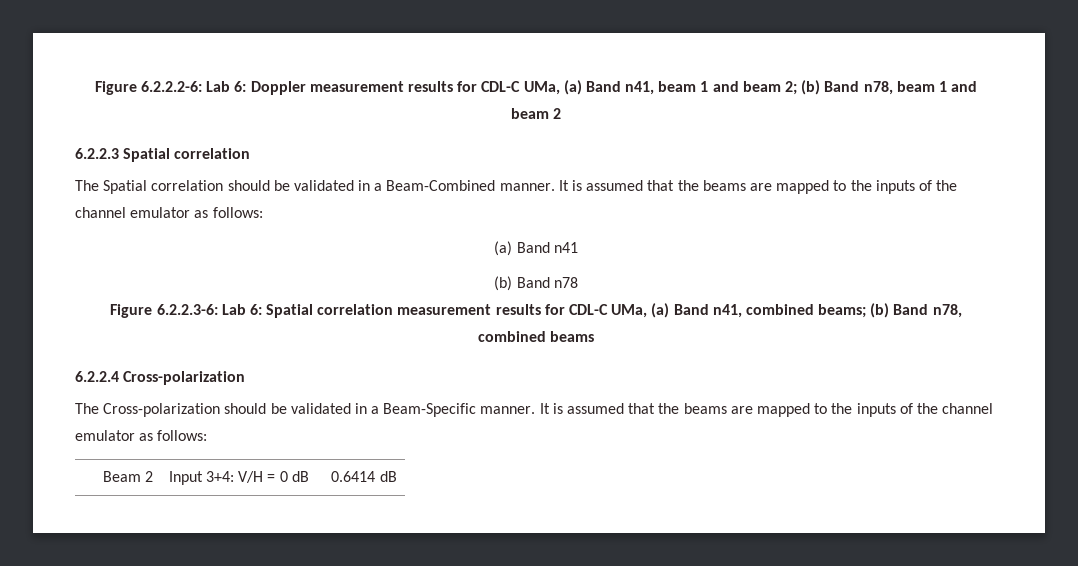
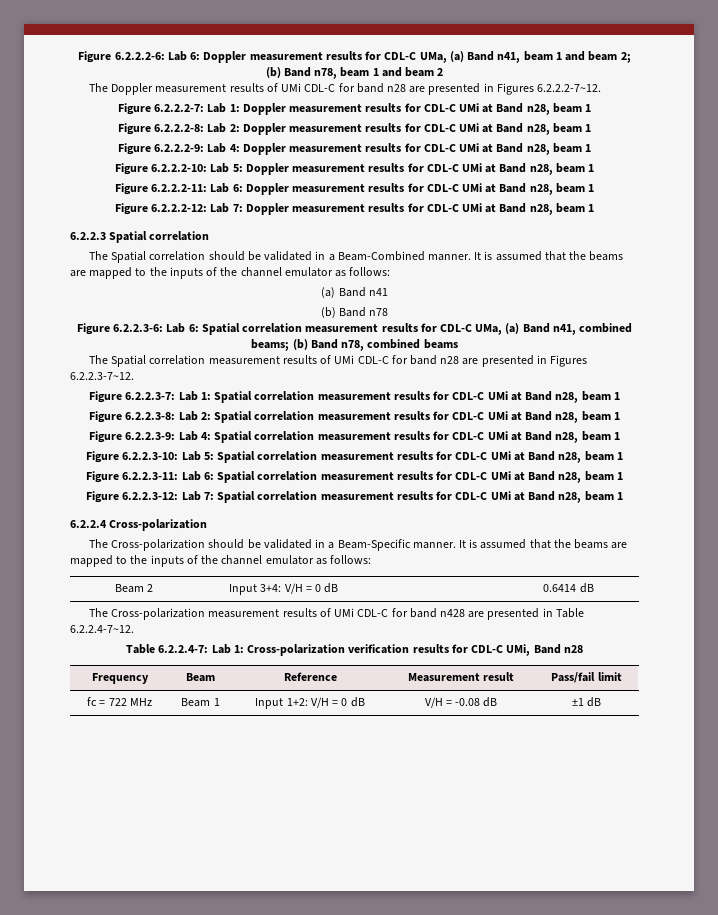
+ The Doppler measurement results of UMi CDL-C for band n28 are presented in Figures 6.2.2.2-7~12.
+ Figure 6.2.2.2-7: Lab 1: Doppler measurement results for CDL-C UMi at Band n28, beam 1
+ Figure 6.2.2.2-8: Lab 2: Doppler measurement results for CDL-C UMi at Band n28, beam 1
+ Figure 6.2.2.2-9: Lab 4: Doppler measurement results for CDL-C UMi at Band n28, beam 1
+ Figure 6.2.2.2-10: Lab 5: Doppler measurement results for CDL-C UMi at Band n28, beam 1
+ Figure 6.2.2.2-11: Lab 6: Doppler measurement results for CDL-C UMi at Band n28, beam 1
+ Figure 6.2.2.2-12: Lab 7: Doppler measurement results for CDL-C UMi at Band n28, beam 1
+ The Spatial correlation measurement results of UMi CDL-C for band n28 are presented in Figures 6.2.2.3-7~12.
+ Figure 6.2.2.3-7: Lab 1: Spatial correlation measurement results for CDL-C UMi at Band n28, beam 1
+ Figure 6.2.2.3-8: Lab 2: Spatial correlation measurement results for CDL-C UMi at Band n28, beam 1
+ Figure 6.2.2.3-9: Lab 4: Spatial correlation measurement results for CDL-C UMi at Band n28, beam 1
+ Figure 6.2.2.3-10: Lab 5: Spatial correlation measurement results for CDL-C UMi at Band n28, beam 1
+ Figure 6.2.2.3-11: Lab 6: Spatial correlation measurement results for CDL-C UMi at Band n28, beam 1
+ Figure 6.2.2.3-12: Lab 7: Spatial correlation measurement results for CDL-C UMi at Band n28, beam 1
+ The Cross-polarization measurement results of UMi CDL-C for band n428 are presented in Table 6.2.2.4-7~12.
+ Table 6.2.2.4-7: Lab 1: Cross-polarization verification results for CDL-C UMi, Band n28
+ Frequency | Beam | Reference | Measurement result | Pass/fail limit
+ fc = 722 MHz | Beam 1 | Input 1+2: V/H = 0 dB | V/H = -0.08 dB | ±1 dB

